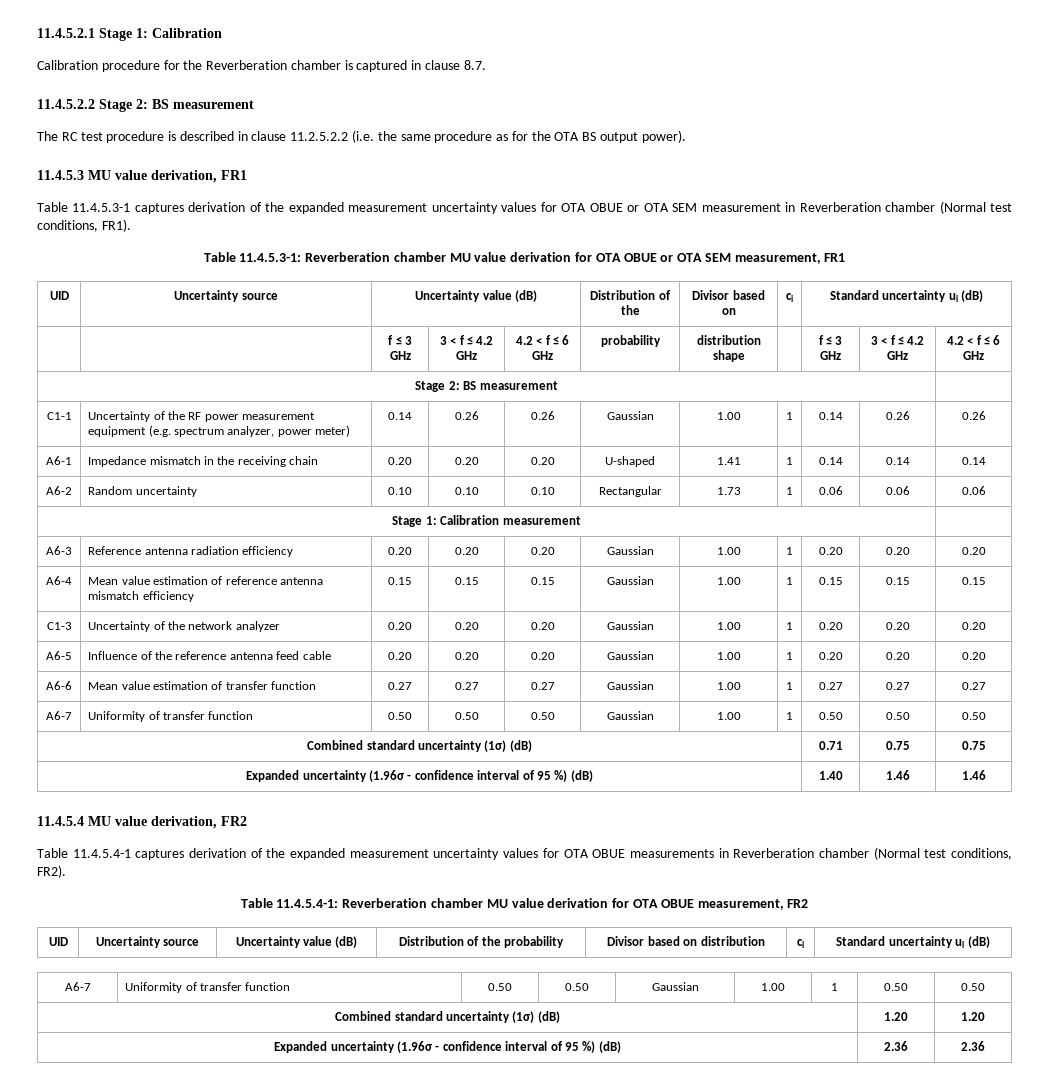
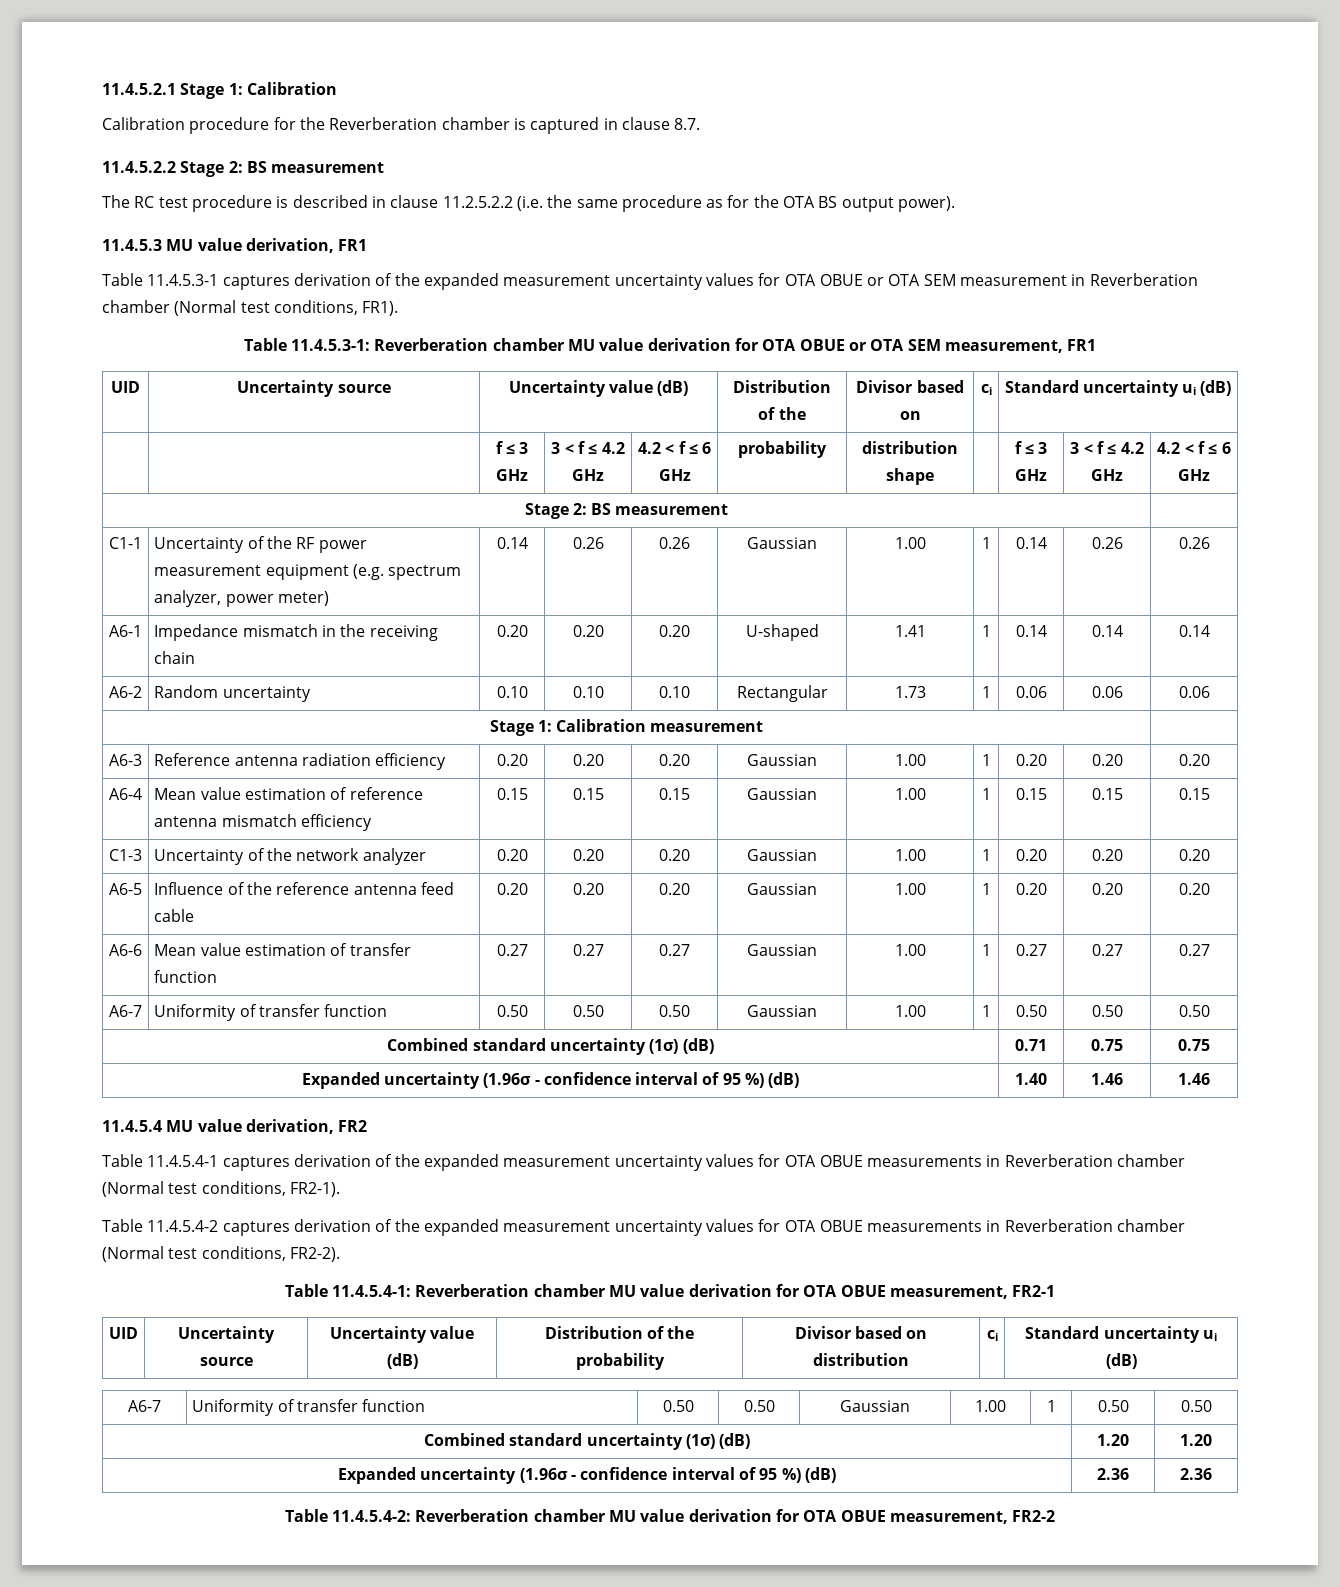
- Table 11.4.5.4-1 captures derivation of the expanded measurement uncertainty values for OTA OBUE measurements in Reverberation chamber (Normal test conditions, FR2).
+ Table 11.4.5.4-1 captures derivation of the expanded measurement uncertainty values for OTA OBUE measurements in Reverberation chamber (Normal test conditions, FR2-1).
+ Table 11.4.5.4-2 captures derivation of the expanded measurement uncertainty values for OTA OBUE measurements in Reverberation chamber (Normal test conditions, FR2-2).
- Table 11.4.5.4-1: Reverberation chamber MU value derivation for OTA OBUE measurement, FR2
+ Table 11.4.5.4-1: Reverberation chamber MU value derivation for OTA OBUE measurement, FR2-1
+ Table 11.4.5.4-2: Reverberation chamber MU value derivation for OTA OBUE measurement, FR2-2

